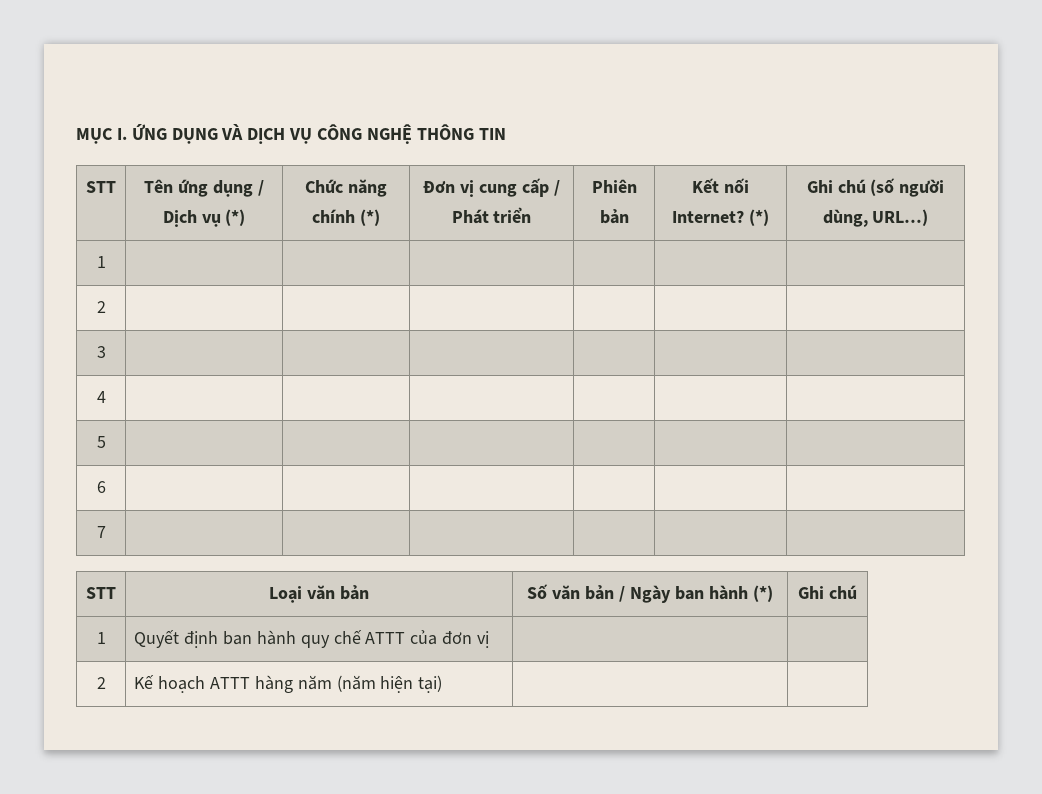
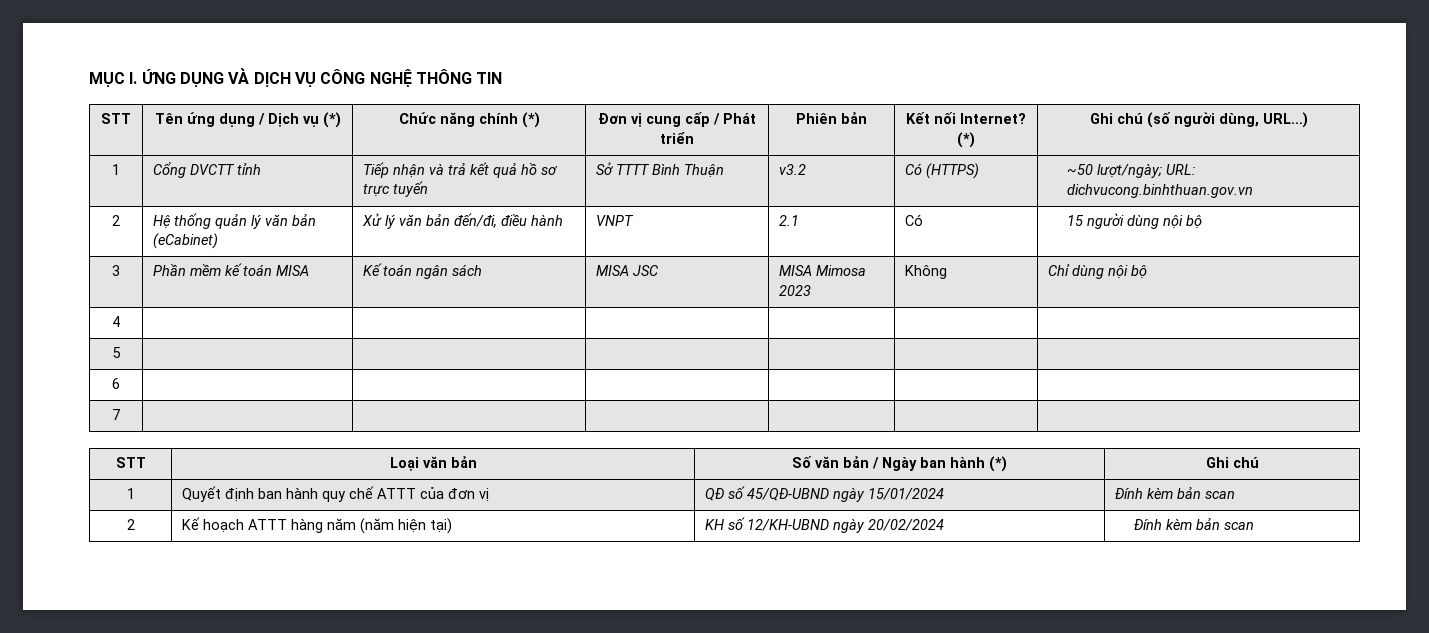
- 1 | | | | | |
- 2 | | | | | |
- 3 | | | | | |
+ 1 | Cổng DVCTT tỉnh | Tiếp nhận và trả kết quả hồ sơ trực tuyến | Sở TTTT Bình Thuận | v3.2 | Có (HTTPS) | ~50 lượt/ngày; URL: dichvucong.binhthuan.gov.vn
+ 2 | Hệ thống quản lý văn bản (eCabinet) | Xử lý văn bản đến/đi, điều hành | VNPT | 2.1 | Có | 15 người dùng nội bộ
+ 3 | Phần mềm kế toán MISA | Kế toán ngân sách | MISA JSC | MISA Mimosa 2023 | Không | Chỉ dùng nội bộ
- 1 | Quyết định ban hành quy chế ATTT của đơn vị | |
+ 1 | Quyết định ban hành quy chế ATTT của đơn vị | QĐ số 45/QĐ-UBND ngày 15/01/2024 | Đính kèm bản scan
- 2 | Kế hoạch ATTT hàng năm (năm hiện tại) | |
+ 2 | Kế hoạch ATTT hàng năm (năm hiện tại) | KH số 12/KH-UBND ngày 20/02/2024 | Đính kèm bản scan

